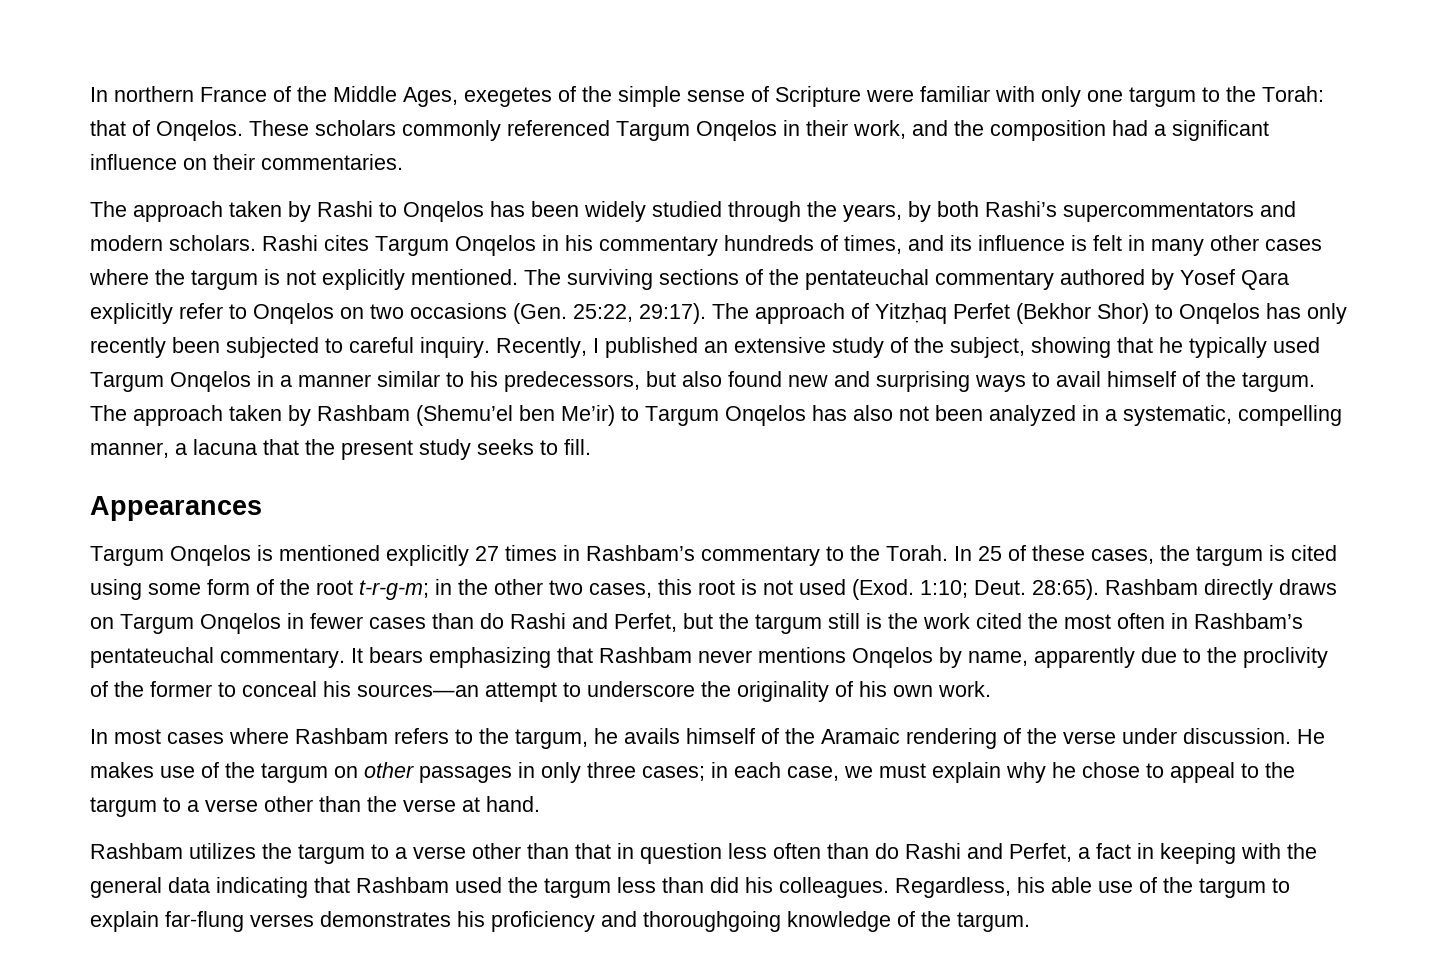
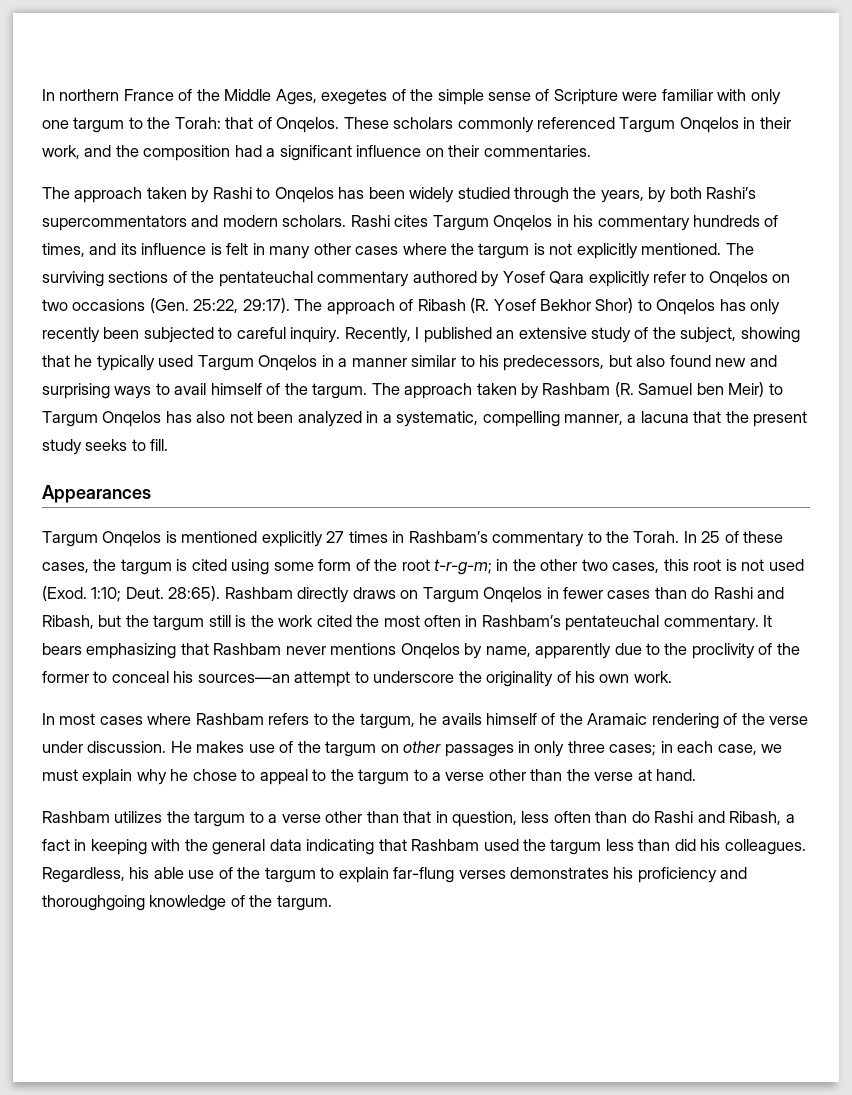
- The approach of Yitzḥaq Perfet (Bekhor Shor) to Onqelos has only recently been subjected to careful inquiry.
+ The approach of Ribash (R. Yosef Bekhor Shor) to Onqelos has only recently been subjected to careful inquiry.
- The approach taken by Rashbam (Shemu’el ben Me’ir) to Targum Onqelos has also not been analyzed in a systematic, compelling manner, a lacuna that the present study seeks to fill.
+ The approach taken by Rashbam (R. Samuel ben Meir) to Targum Onqelos has also not been analyzed in a systematic, compelling manner, a lacuna that the present study seeks to fill.
- Rashbam directly draws on Targum Onqelos in fewer cases than do Rashi and Perfet, but the targum still is the work cited the most often in Rashbam’s pentateuchal commentary.
+ Rashbam directly draws on Targum Onqelos in fewer cases than do Rashi and Ribash, but the targum still is the work cited the most often in Rashbam’s pentateuchal commentary.
- Rashbam utilizes the targum to a verse other than that in question less often than do Rashi and Perfet, a fact in keeping with the general data indicating that Rashbam used the targum less than did his colleagues.
+ Rashbam utilizes the targum to a verse other than that in question, less often than do Rashi and Ribash, a fact in keeping with the general data indicating that Rashbam used the targum less than did his colleagues.

